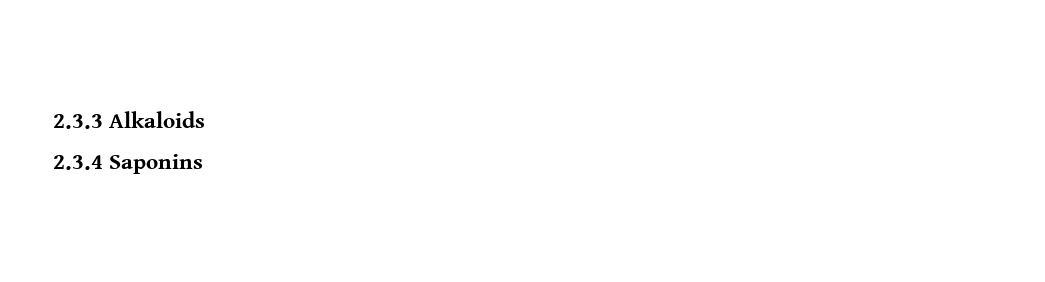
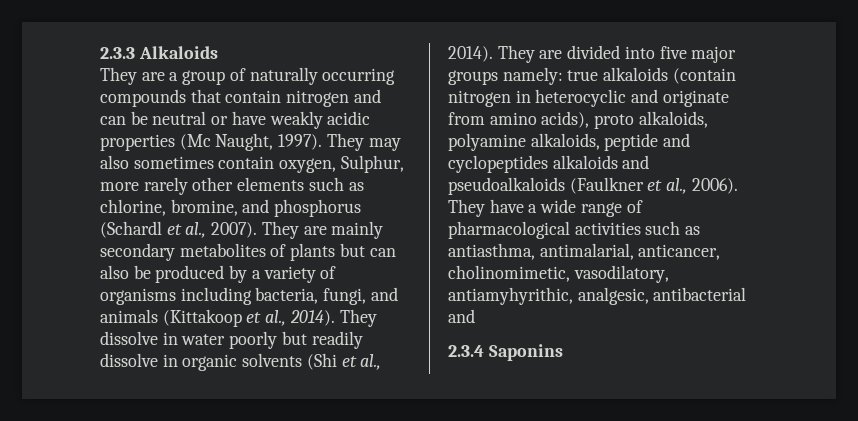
+ They are a group of naturally occurring compounds that contain nitrogen and can be neutral or have weakly acidic properties (Mc Naught, 1997). They may also sometimes contain oxygen, Sulphur, more rarely other elements such as chlorine, bromine, and phosphorus (Schardl et al., 2007). They are mainly secondary metabolites of plants but can also be produced by a variety of organisms including bacteria, fungi, and animals (Kittakoop et al., 2014). They dissolve in water poorly but readily dissolve in organic solvents (Shi et al., 2014). They are divided into five major groups namely: true alkaloids (contain nitrogen in heterocyclic and originate from amino acids), proto alkaloids, polyamine alkaloids, peptide and cyclopeptides alkaloids and pseudoalkaloids (Faulkner et al., 2006). They have a wide range of pharmacological activities such as antiasthma, antimalarial, anticancer, cholinomimetic, vasodilatory, antiamyhyrithic, analgesic, antibacterial and

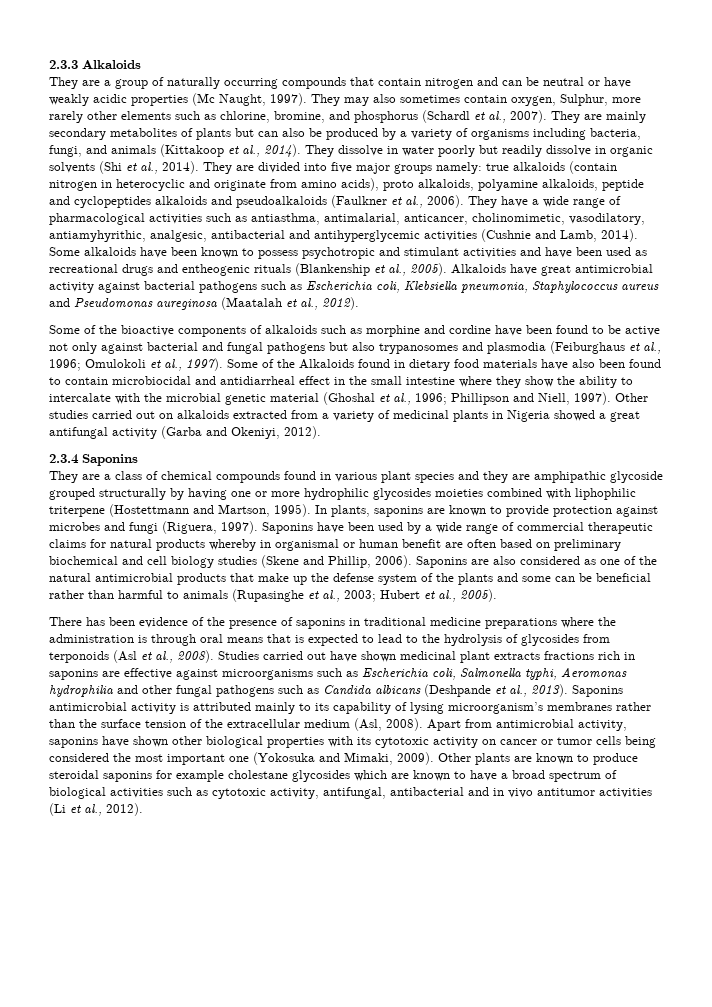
- They have a wide range of pharmacological activities such as antiasthma, antimalarial, anticancer, cholinomimetic, vasodilatory, antiamyhyrithic, analgesic, antibacterial and
+ They have a wide range of pharmacological activities such as antiasthma, antimalarial, anticancer, cholinomimetic, vasodilatory, antiamyhyrithic, analgesic, antibacterial and antihyperglycemic activities (Cushnie and Lamb, 2014). Some alkaloids have been known to possess psychotropic and stimulant activities and have been used as recreational drugs and entheogenic rituals (Blankenship et al., 2005). Alkaloids have great antimicrobial activity against bacterial pathogens such as Escherichia coli, Klebsiella pneumonia, Staphylococcus aureus and Pseudomonas aureginosa (Maatalah et al., 2012).
+ Some of the bioactive components of alkaloids such as morphine and cordine have been found to be active not only against bacterial and fungal pathogens but also trypanosomes and plasmodia (Feiburghaus et al., 1996; Omulokoli et al., 1997). Some of the Alkaloids found in dietary food materials have also been found to contain microbiocidal and antidiarrheal effect in the small intestine where they show the ability to intercalate with the microbial genetic material (Ghoshal et al., 1996; Phillipson and Niell, 1997). Other studies carried out on alkaloids extracted from a variety of medicinal plants in Nigeria showed a great antifungal activity (Garba and Okeniyi, 2012).
  2.3.4 Saponins
+ They are a class of chemical compounds found in various plant species and they are amphipathic glycoside grouped structurally by having one or more hydrophilic glycosides moieties combined with liphophilic triterpene (Hostettmann and Martson, 1995). In plants, saponins are known to provide protection against microbes and fungi (Riguera, 1997). Saponins have been used by a wide range of commercial therapeutic claims for natural products whereby in organismal or human benefit are often based on preliminary biochemical and cell biology studies (Skene and Phillip, 2006). Saponins are also considered as one of the natural antimicrobial products that make up the defense system of the plants and some can be beneficial rather than harmful to animals (Rupasinghe et al., 2003; Hubert et al., 2005).
+ There has been evidence of the presence of saponins in traditional medicine preparations where the administration is through oral means that is expected to lead to the hydrolysis of glycosides from terponoids (Asl et al., 2008). Studies carried out have shown medicinal plant extracts fractions rich in saponins are effective against microorganisms such as Escherichia coli, Salmonella typhi, Aeromonas hydrophilia and other fungal pathogens such as Candida albicans (Deshpande et al., 2013). Saponins antimicrobial activity is attributed mainly to its capability of lysing microorganism’s membranes rather than the surface tension of the extracellular medium (Asl, 2008). Apart from antimicrobial activity, saponins have shown other biological properties with its cytotoxic activity on cancer or tumor cells being considered the most important one (Yokosuka and Mimaki, 2009). Other plants are known to produce steroidal saponins for example cholestane glycosides which are known to have a broad spectrum of biological activities such as cytotoxic activity, antifungal, antibacterial and in vivo antitumor activities (Li et al., 2012).

